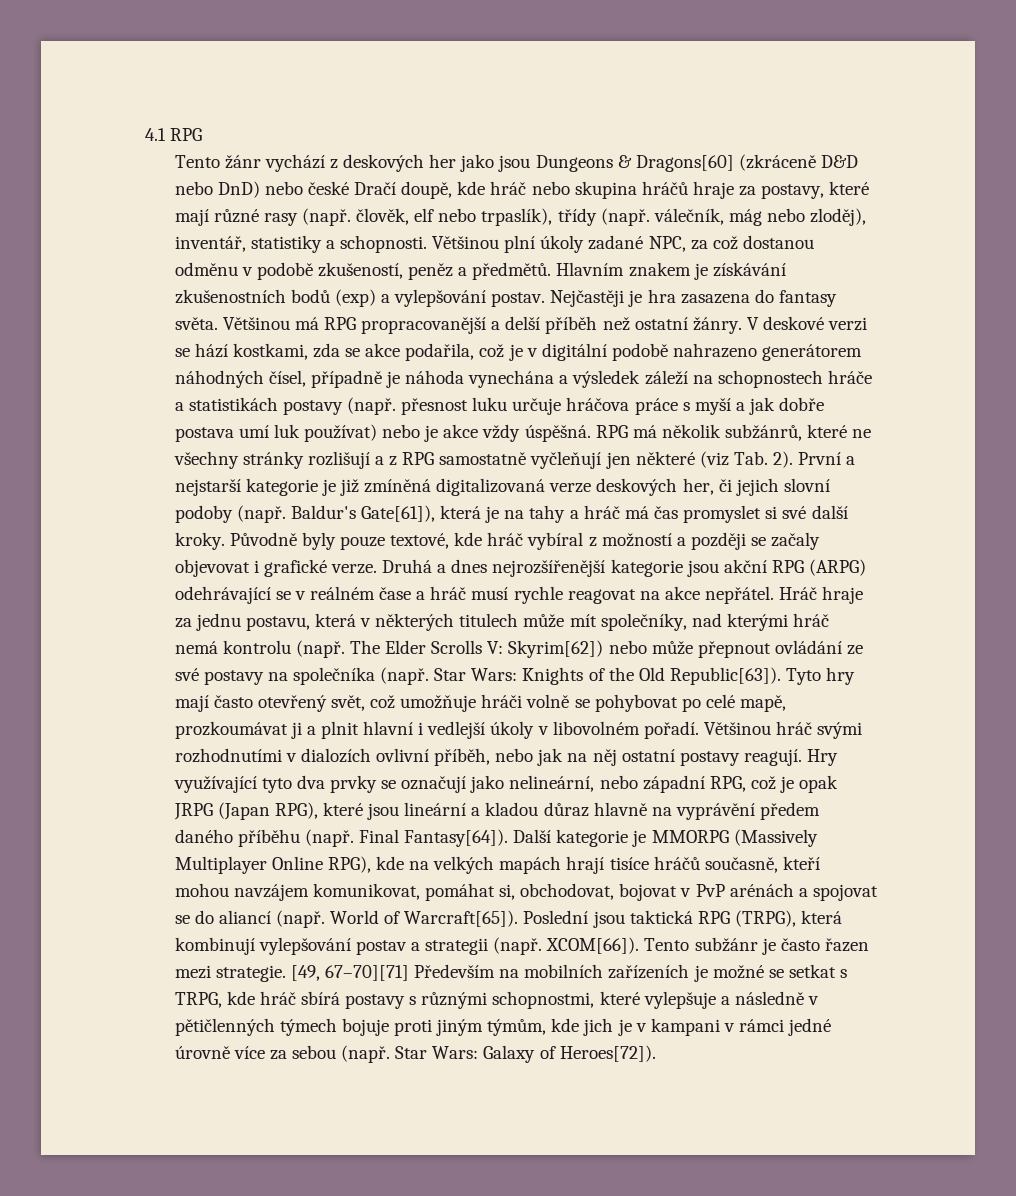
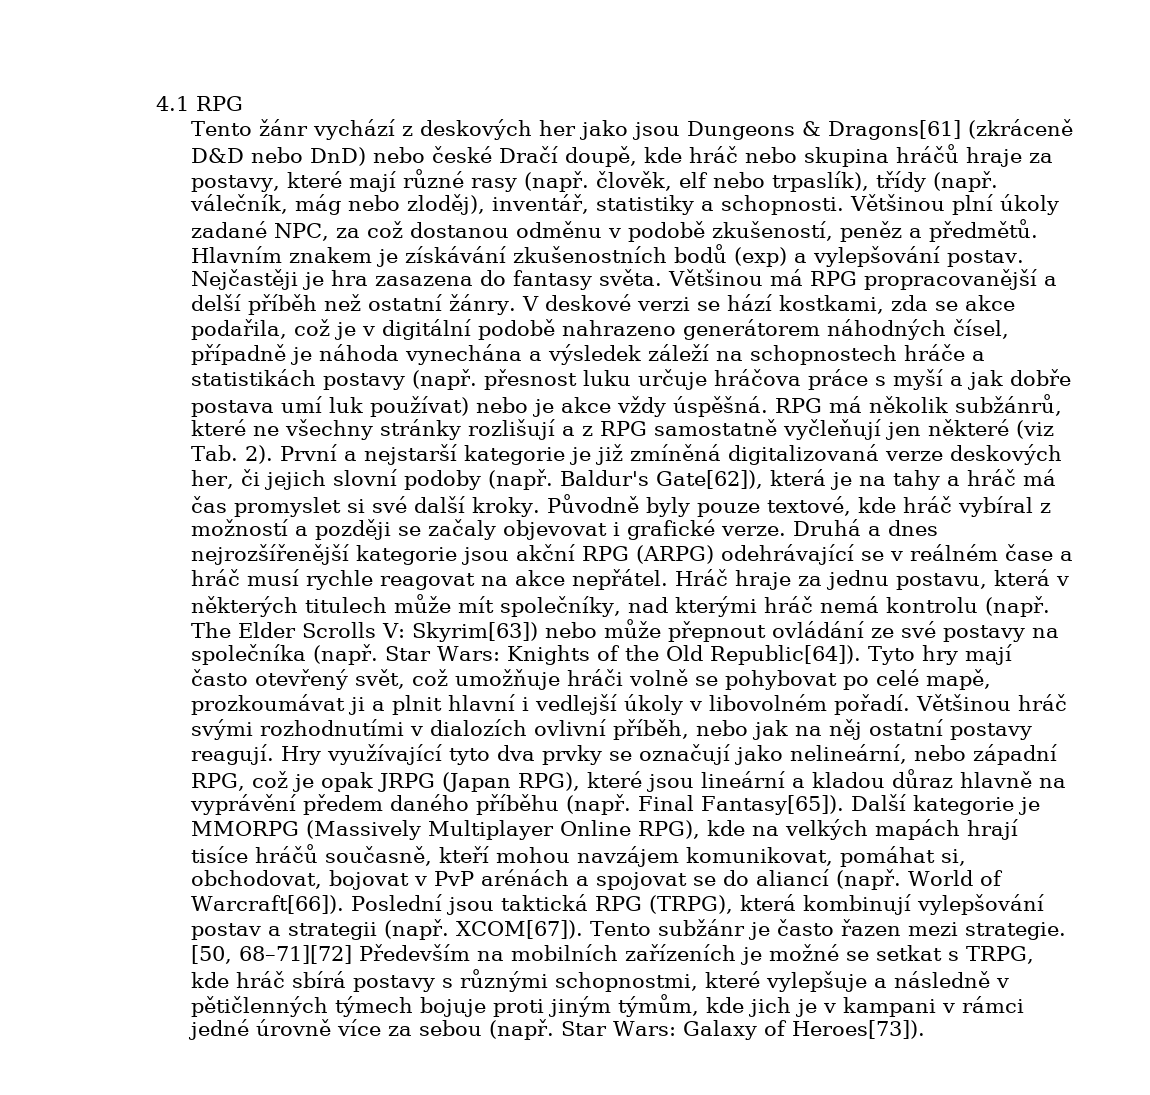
- Tento žánr vychází z deskových her jako jsou Dungeons & Dragons[60] (zkráceně D&D nebo DnD) nebo české Dračí doupě, kde hráč nebo skupina hráčů hraje za postavy, které mají různé rasy (např. člověk, elf nebo trpaslík), třídy (např. válečník, mág nebo zloděj), inventář, statistiky a schopnosti.
+ Tento žánr vychází z deskových her jako jsou Dungeons & Dragons[61] (zkráceně D&D nebo DnD) nebo české Dračí doupě, kde hráč nebo skupina hráčů hraje za postavy, které mají různé rasy (např. člověk, elf nebo trpaslík), třídy (např. válečník, mág nebo zloděj), inventář, statistiky a schopnosti.
- Baldur's Gate[61]), která je na tahy a hráč má čas promyslet si své další kroky.
+ Baldur's Gate[62]), která je na tahy a hráč má čas promyslet si své další kroky.
- The Elder Scrolls V: Skyrim[62]) nebo může přepnout ovládání ze své postavy na společníka (např.
+ The Elder Scrolls V: Skyrim[63]) nebo může přepnout ovládání ze své postavy na společníka (např.
- Star Wars: Knights of the Old Republic[63]).
+ Star Wars: Knights of the Old Republic[64]).
- Final Fantasy[64]).
+ Final Fantasy[65]).
- World of Warcraft[65]).
+ World of Warcraft[66]).
- XCOM[66]).
+ XCOM[67]).
- [49, 67–70][71] Především na mobilních zařízeních je možné se setkat s TRPG, kde hráč sbírá postavy s různými schopnostmi, které vylepšuje a následně v pětičlenných týmech bojuje proti jiným týmům, kde jich je v kampani v rámci jedné úrovně více za sebou (např.
+ [50, 68–71][72] Především na mobilních zařízeních je možné se setkat s TRPG, kde hráč sbírá postavy s různými schopnostmi, které vylepšuje a následně v pětičlenných týmech bojuje proti jiným týmům, kde jich je v kampani v rámci jedné úrovně více za sebou (např.
- Star Wars: Galaxy of Heroes[72]).
+ Star Wars: Galaxy of Heroes[73]).

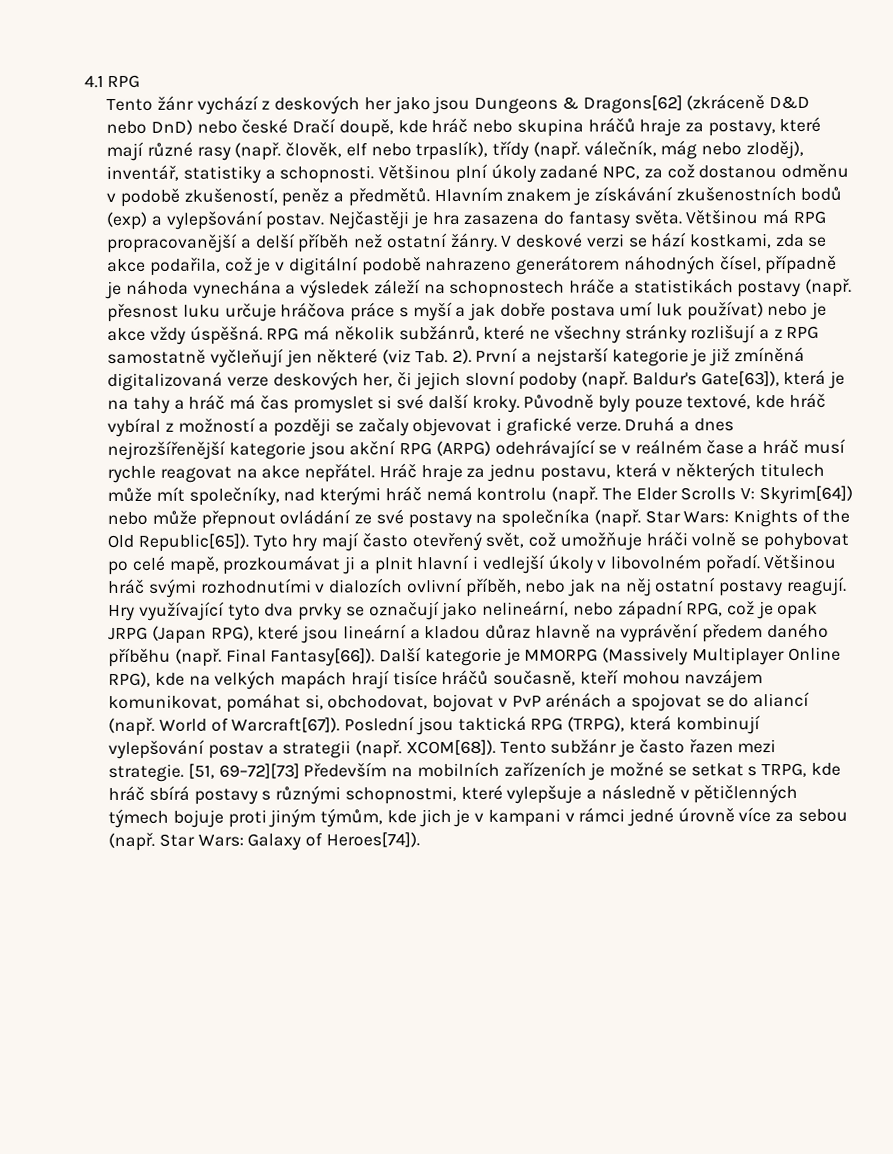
- Tento žánr vychází z deskových her jako jsou Dungeons & Dragons[61] (zkráceně D&D nebo DnD) nebo české Dračí doupě, kde hráč nebo skupina hráčů hraje za postavy, které mají různé rasy (např. člověk, elf nebo trpaslík), třídy (např. válečník, mág nebo zloděj), inventář, statistiky a schopnosti.
+ Tento žánr vychází z deskových her jako jsou Dungeons & Dragons[62] (zkráceně D&D nebo DnD) nebo české Dračí doupě, kde hráč nebo skupina hráčů hraje za postavy, které mají různé rasy (např. člověk, elf nebo trpaslík), třídy (např. válečník, mág nebo zloděj), inventář, statistiky a schopnosti.
- Baldur's Gate[62]), která je na tahy a hráč má čas promyslet si své další kroky.
+ Baldur's Gate[63]), která je na tahy a hráč má čas promyslet si své další kroky.
- The Elder Scrolls V: Skyrim[63]) nebo může přepnout ovládání ze své postavy na společníka (např.
+ The Elder Scrolls V: Skyrim[64]) nebo může přepnout ovládání ze své postavy na společníka (např.
- Star Wars: Knights of the Old Republic[64]).
+ Star Wars: Knights of the Old Republic[65]).
- Final Fantasy[65]).
+ Final Fantasy[66]).
- World of Warcraft[66]).
+ World of Warcraft[67]).
- XCOM[67]).
+ XCOM[68]).
- [50, 68–71][72] Především na mobilních zařízeních je možné se setkat s TRPG, kde hráč sbírá postavy s různými schopnostmi, které vylepšuje a následně v pětičlenných týmech bojuje proti jiným týmům, kde jich je v kampani v rámci jedné úrovně více za sebou (např.
+ [51, 69–72][73] Především na mobilních zařízeních je možné se setkat s TRPG, kde hráč sbírá postavy s různými schopnostmi, které vylepšuje a následně v pětičlenných týmech bojuje proti jiným týmům, kde jich je v kampani v rámci jedné úrovně více za sebou (např.
- Star Wars: Galaxy of Heroes[73]).
+ Star Wars: Galaxy of Heroes[74]).

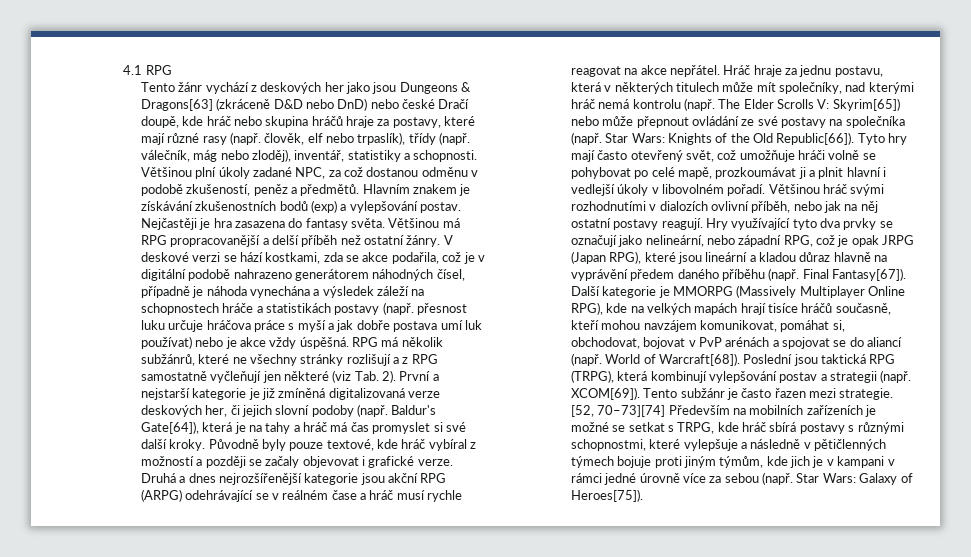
- Tento žánr vychází z deskových her jako jsou Dungeons & Dragons[62] (zkráceně D&D nebo DnD) nebo české Dračí doupě, kde hráč nebo skupina hráčů hraje za postavy, které mají různé rasy (např. člověk, elf nebo trpaslík), třídy (např. válečník, mág nebo zloděj), inventář, statistiky a schopnosti.
+ Tento žánr vychází z deskových her jako jsou Dungeons & Dragons[63] (zkráceně D&D nebo DnD) nebo české Dračí doupě, kde hráč nebo skupina hráčů hraje za postavy, které mají různé rasy (např. člověk, elf nebo trpaslík), třídy (např. válečník, mág nebo zloděj), inventář, statistiky a schopnosti.
- Baldur's Gate[63]), která je na tahy a hráč má čas promyslet si své další kroky.
+ Baldur's Gate[64]), která je na tahy a hráč má čas promyslet si své další kroky.
- The Elder Scrolls V: Skyrim[64]) nebo může přepnout ovládání ze své postavy na společníka (např.
+ The Elder Scrolls V: Skyrim[65]) nebo může přepnout ovládání ze své postavy na společníka (např.
- Star Wars: Knights of the Old Republic[65]).
+ Star Wars: Knights of the Old Republic[66]).
- Final Fantasy[66]).
+ Final Fantasy[67]).
- World of Warcraft[67]).
+ World of Warcraft[68]).
- XCOM[68]).
+ XCOM[69]).
- [51, 69–72][73] Především na mobilních zařízeních je možné se setkat s TRPG, kde hráč sbírá postavy s různými schopnostmi, které vylepšuje a následně v pětičlenných týmech bojuje proti jiným týmům, kde jich je v kampani v rámci jedné úrovně více za sebou (např.
+ [52, 70–73][74] Především na mobilních zařízeních je možné se setkat s TRPG, kde hráč sbírá postavy s různými schopnostmi, které vylepšuje a následně v pětičlenných týmech bojuje proti jiným týmům, kde jich je v kampani v rámci jedné úrovně více za sebou (např.
- Star Wars: Galaxy of Heroes[74]).
+ Star Wars: Galaxy of Heroes[75]).

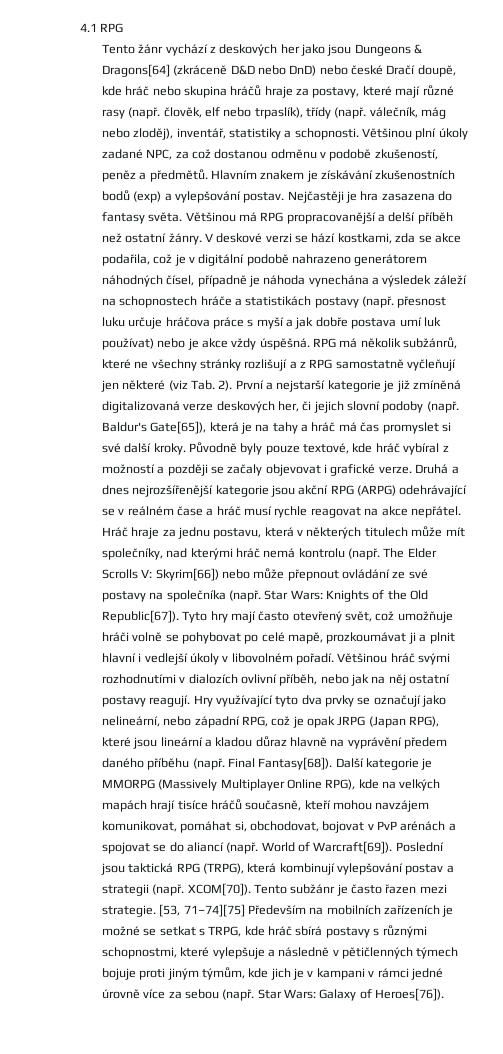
- Tento žánr vychází z deskových her jako jsou Dungeons & Dragons[63] (zkráceně D&D nebo DnD) nebo české Dračí doupě, kde hráč nebo skupina hráčů hraje za postavy, které mají různé rasy (např. člověk, elf nebo trpaslík), třídy (např. válečník, mág nebo zloděj), inventář, statistiky a schopnosti.
+ Tento žánr vychází z deskových her jako jsou Dungeons & Dragons[64] (zkráceně D&D nebo DnD) nebo české Dračí doupě, kde hráč nebo skupina hráčů hraje za postavy, které mají různé rasy (např. člověk, elf nebo trpaslík), třídy (např. válečník, mág nebo zloděj), inventář, statistiky a schopnosti.
- Baldur's Gate[64]), která je na tahy a hráč má čas promyslet si své další kroky.
+ Baldur's Gate[65]), která je na tahy a hráč má čas promyslet si své další kroky.
- The Elder Scrolls V: Skyrim[65]) nebo může přepnout ovládání ze své postavy na společníka (např.
+ The Elder Scrolls V: Skyrim[66]) nebo může přepnout ovládání ze své postavy na společníka (např.
- Star Wars: Knights of the Old Republic[66]).
+ Star Wars: Knights of the Old Republic[67]).
- Final Fantasy[67]).
+ Final Fantasy[68]).
- World of Warcraft[68]).
+ World of Warcraft[69]).
- XCOM[69]).
+ XCOM[70]).
- [52, 70–73][74] Především na mobilních zařízeních je možné se setkat s TRPG, kde hráč sbírá postavy s různými schopnostmi, které vylepšuje a následně v pětičlenných týmech bojuje proti jiným týmům, kde jich je v kampani v rámci jedné úrovně více za sebou (např.
+ [53, 71–74][75] Především na mobilních zařízeních je možné se setkat s TRPG, kde hráč sbírá postavy s různými schopnostmi, které vylepšuje a následně v pětičlenných týmech bojuje proti jiným týmům, kde jich je v kampani v rámci jedné úrovně více za sebou (např.
- Star Wars: Galaxy of Heroes[75]).
+ Star Wars: Galaxy of Heroes[76]).

